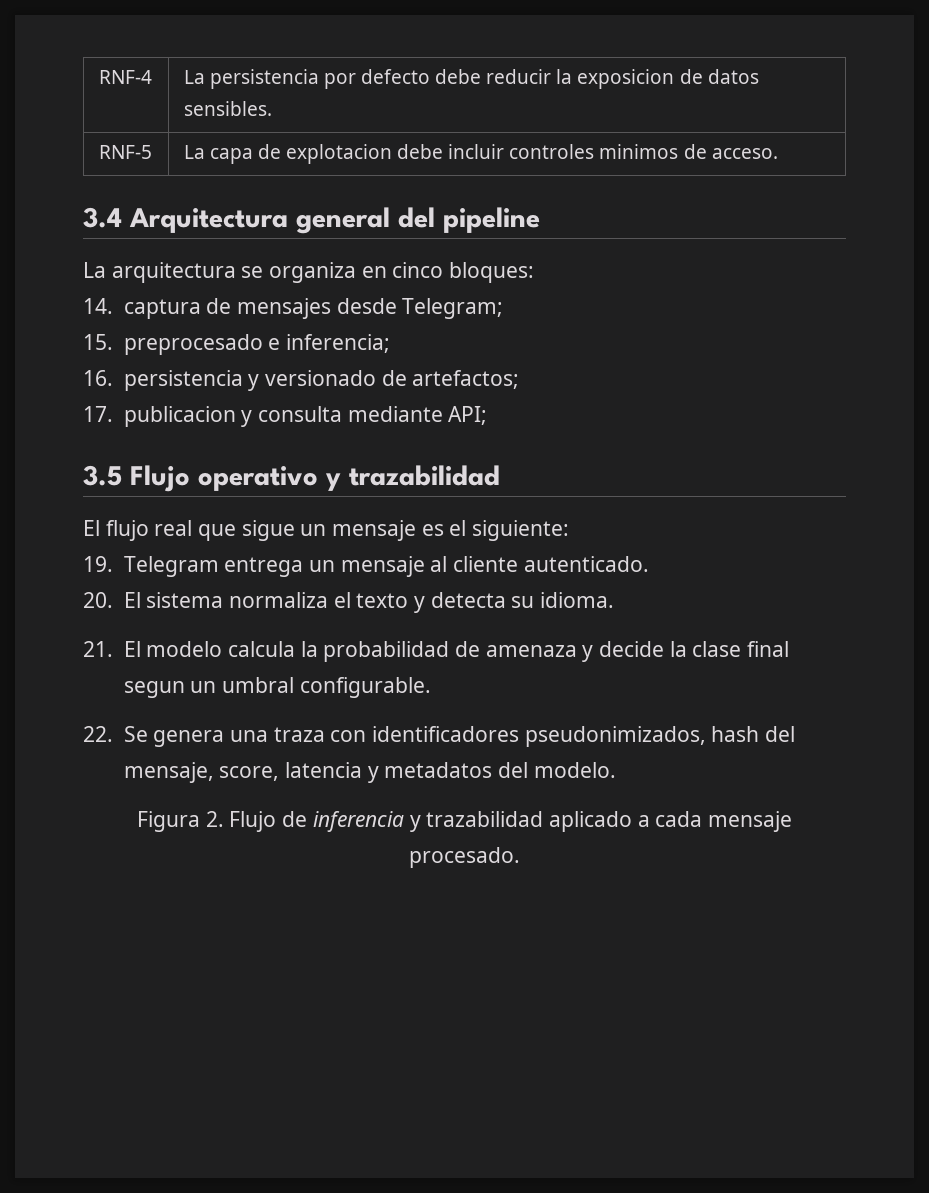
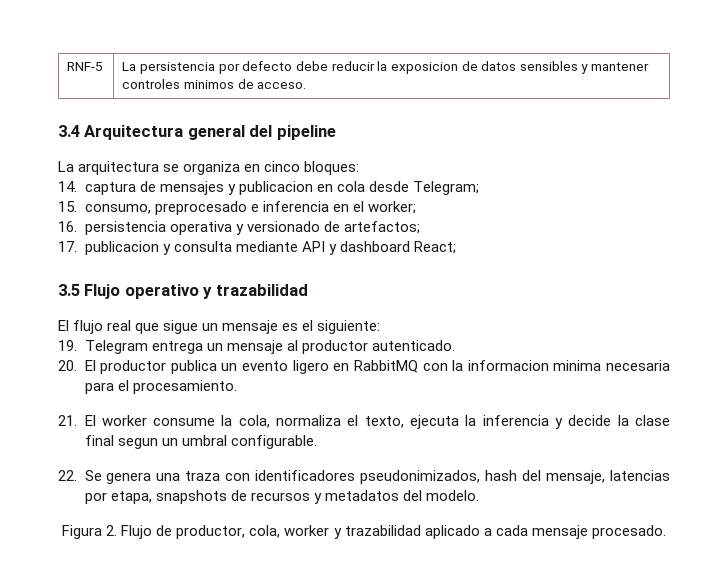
- RNF-4 | La persistencia por defecto debe reducir la exposicion de datos sensibles.
- RNF-5 | La capa de explotacion debe incluir controles minimos de acceso.
+ RNF-5 | La persistencia por defecto debe reducir la exposicion de datos sensibles y mantener controles minimos de acceso.
- 14. captura de mensajes desde Telegram;
+ 14. captura de mensajes y publicacion en cola desde Telegram;
- 15. preprocesado e inferencia;
+ 15. consumo, preprocesado e inferencia en el worker;
- 16. persistencia y versionado de artefactos;
+ 16. persistencia operativa y versionado de artefactos;
- 17. publicacion y consulta mediante API;
+ 17. publicacion y consulta mediante API y dashboard React;
- 19. Telegram entrega un mensaje al cliente autenticado.
+ 19. Telegram entrega un mensaje al productor autenticado.
- 20. El sistema normaliza el texto y detecta su idioma.
- 21. El modelo calcula la probabilidad de amenaza y decide la clase final segun un umbral configurable.
+ 20. El productor publica un evento ligero en RabbitMQ con la informacion minima necesaria para el procesamiento.
+ 21. El worker consume la cola, normaliza el texto, ejecuta la inferencia y decide la clase final segun un umbral configurable.
- 22. Se genera una traza con identificadores pseudonimizados, hash del mensaje, score, latencia y metadatos del modelo.
+ 22. Se genera una traza con identificadores pseudonimizados, hash del mensaje, latencias por etapa, snapshots de recursos y metadatos del modelo.
- Figura 2. Flujo de inferencia y trazabilidad aplicado a cada mensaje procesado.
+ Figura 2. Flujo de productor, cola, worker y trazabilidad aplicado a cada mensaje procesado.

